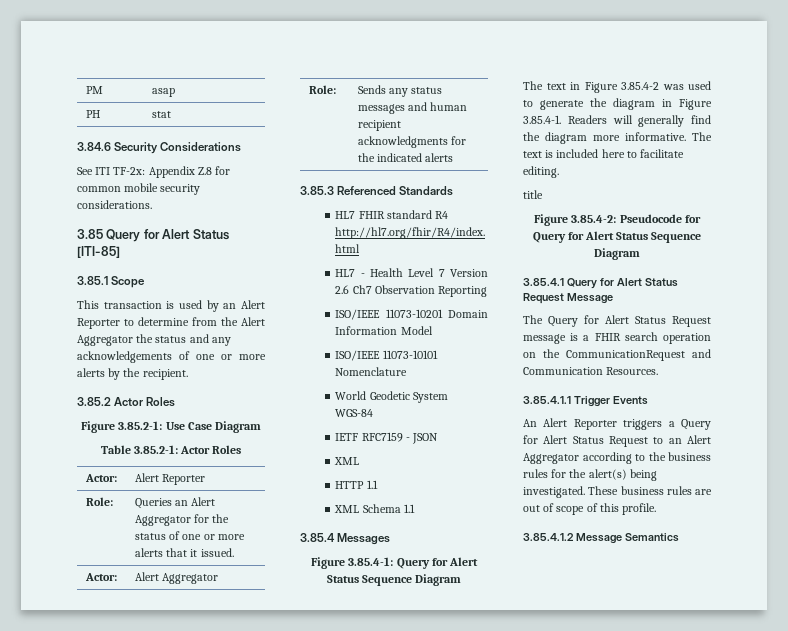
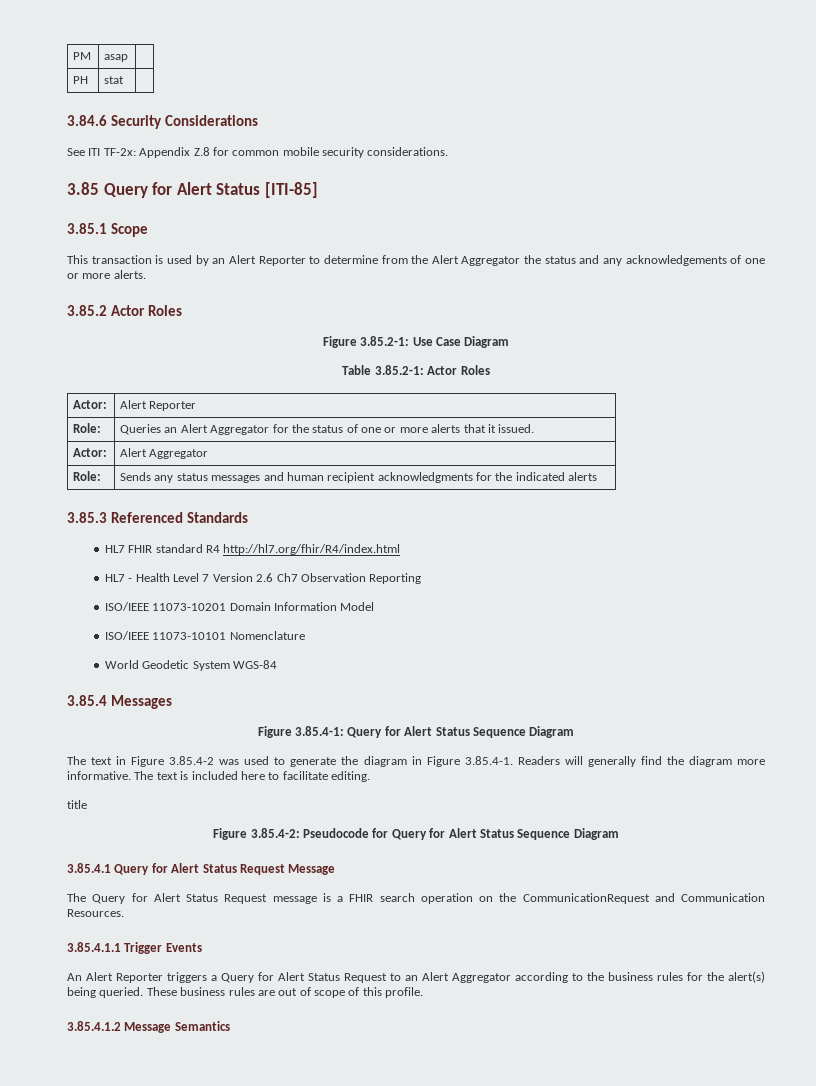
- This transaction is used by an Alert Reporter to determine from the Alert Aggregator the status and any acknowledgements of one or more alerts by the recipient.
+ This transaction is used by an Alert Reporter to determine from the Alert Aggregator the status and any acknowledgements of one or more alerts.
- IETF RFC7159 - JSON
- XML
- HTTP 1.1
- XML Schema 1.1
- An Alert Reporter triggers a Query for Alert Status Request to an Alert Aggregator according to the business rules for the alert(s) being investigated.
+ An Alert Reporter triggers a Query for Alert Status Request to an Alert Aggregator according to the business rules for the alert(s) being queried.

